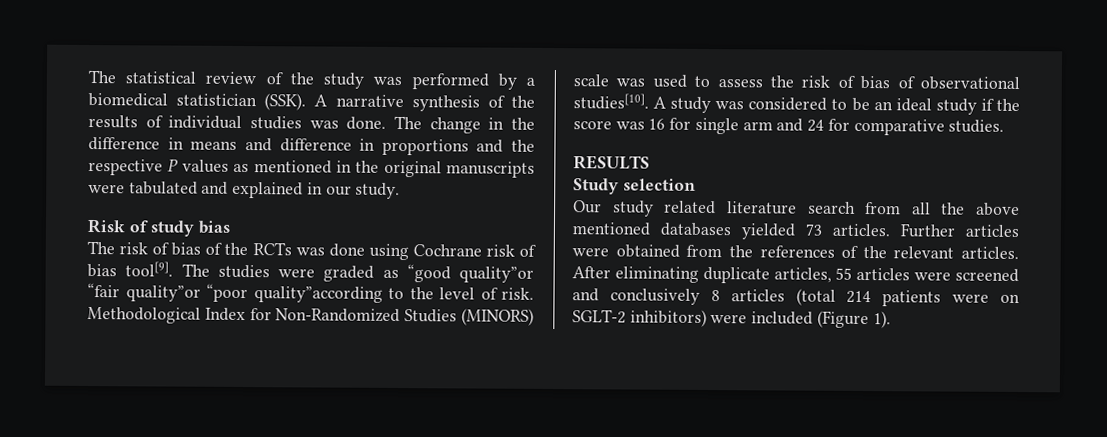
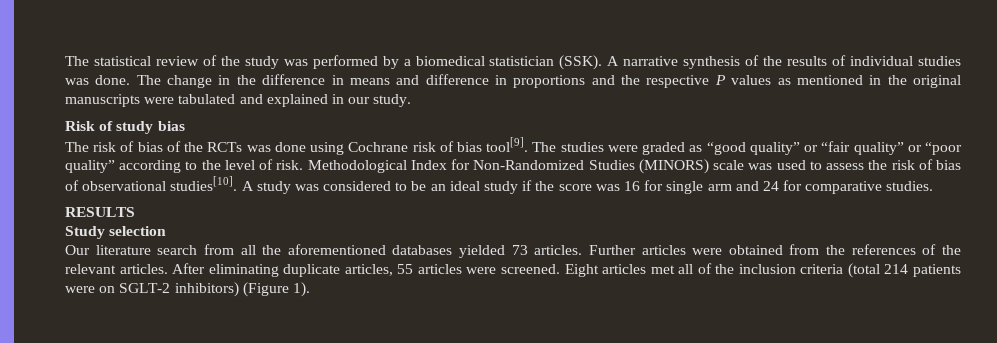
- The studies were graded as “good quality”or “fair quality”or “poor quality”according to the level of risk.
+ The studies were graded as “good quality” or “fair quality” or “poor quality” according to the level of risk.
- Our study related literature search from all the above mentioned databases yielded 73 articles.
+ Our literature search from all the aforementioned databases yielded 73 articles.
- After eliminating duplicate articles, 55 articles were screened and conclusively 8 articles (total 214 patients were on SGLT-2 inhibitors) were included (Figure 1).
+ After eliminating duplicate articles, 55 articles were screened. Eight articles met all of the inclusion criteria (total 214 patients were on SGLT-2 inhibitors) (Figure 1).

